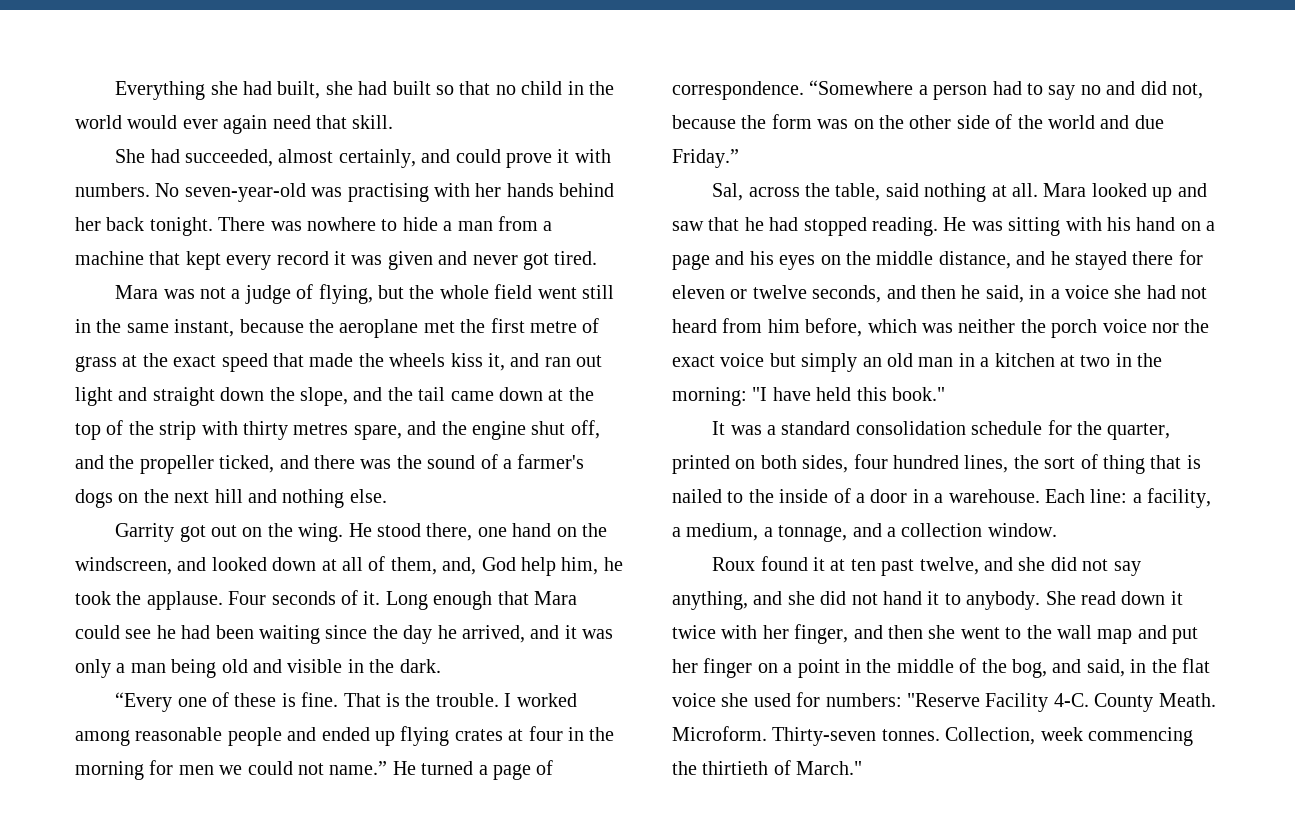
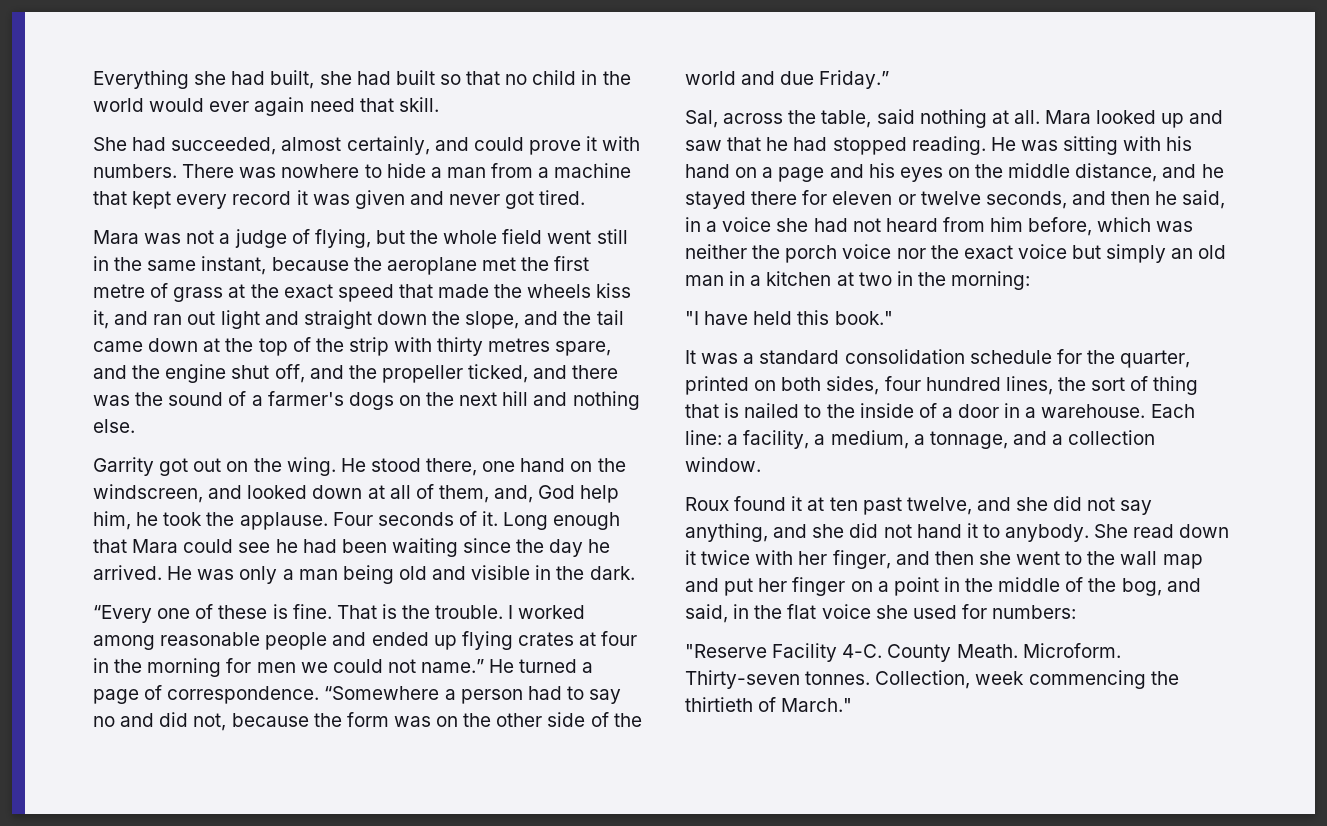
- No seven-year-old was practising with her hands behind her back tonight.
- Long enough that Mara could see he had been waiting since the day he arrived, and it was only a man being old and visible in the dark.
+ Long enough that Mara could see he had been waiting since the day he arrived. He was only a man being old and visible in the dark.
- He was sitting with his hand on a page and his eyes on the middle distance, and he stayed there for eleven or twelve seconds, and then he said, in a voice she had not heard from him before, which was neither the porch voice nor the exact voice but simply an old man in a kitchen at two in the morning: "I have held this book."
+ He was sitting with his hand on a page and his eyes on the middle distance, and he stayed there for eleven or twelve seconds, and then he said, in a voice she had not heard from him before, which was neither the porch voice nor the exact voice but simply an old man in a kitchen at two in the morning:
+ "I have held this book."
- She read down it twice with her finger, and then she went to the wall map and put her finger on a point in the middle of the bog, and said, in the flat voice she used for numbers: "Reserve Facility 4-C.
+ She read down it twice with her finger, and then she went to the wall map and put her finger on a point in the middle of the bog, and said, in the flat voice she used for numbers:
+ "Reserve Facility 4-C.

